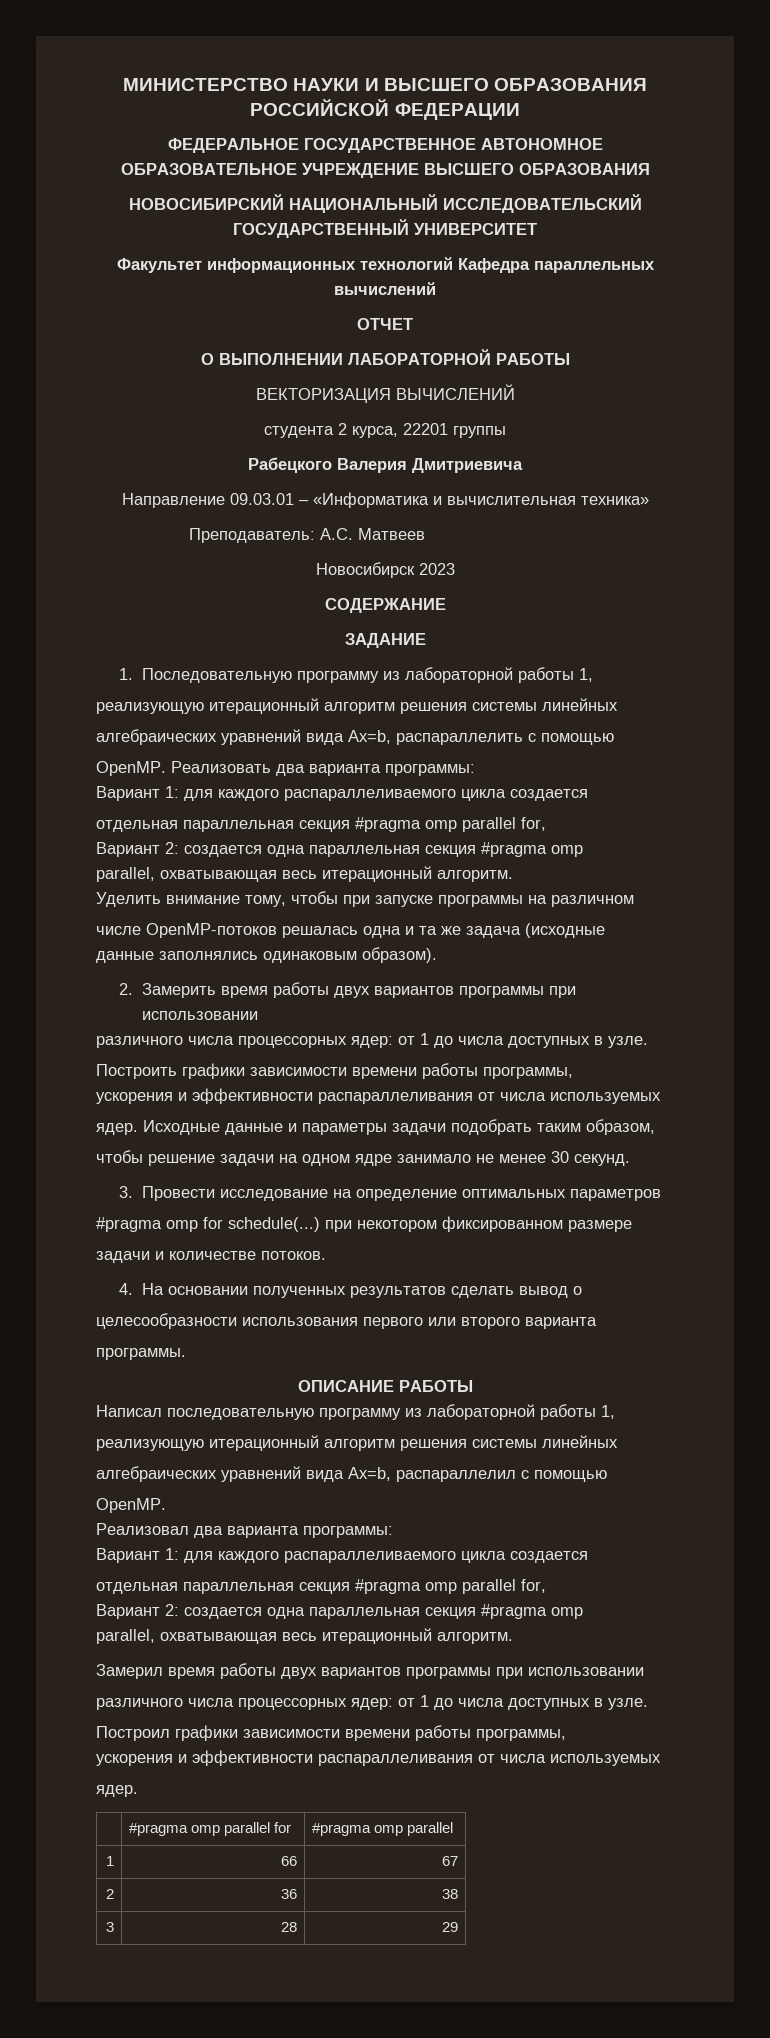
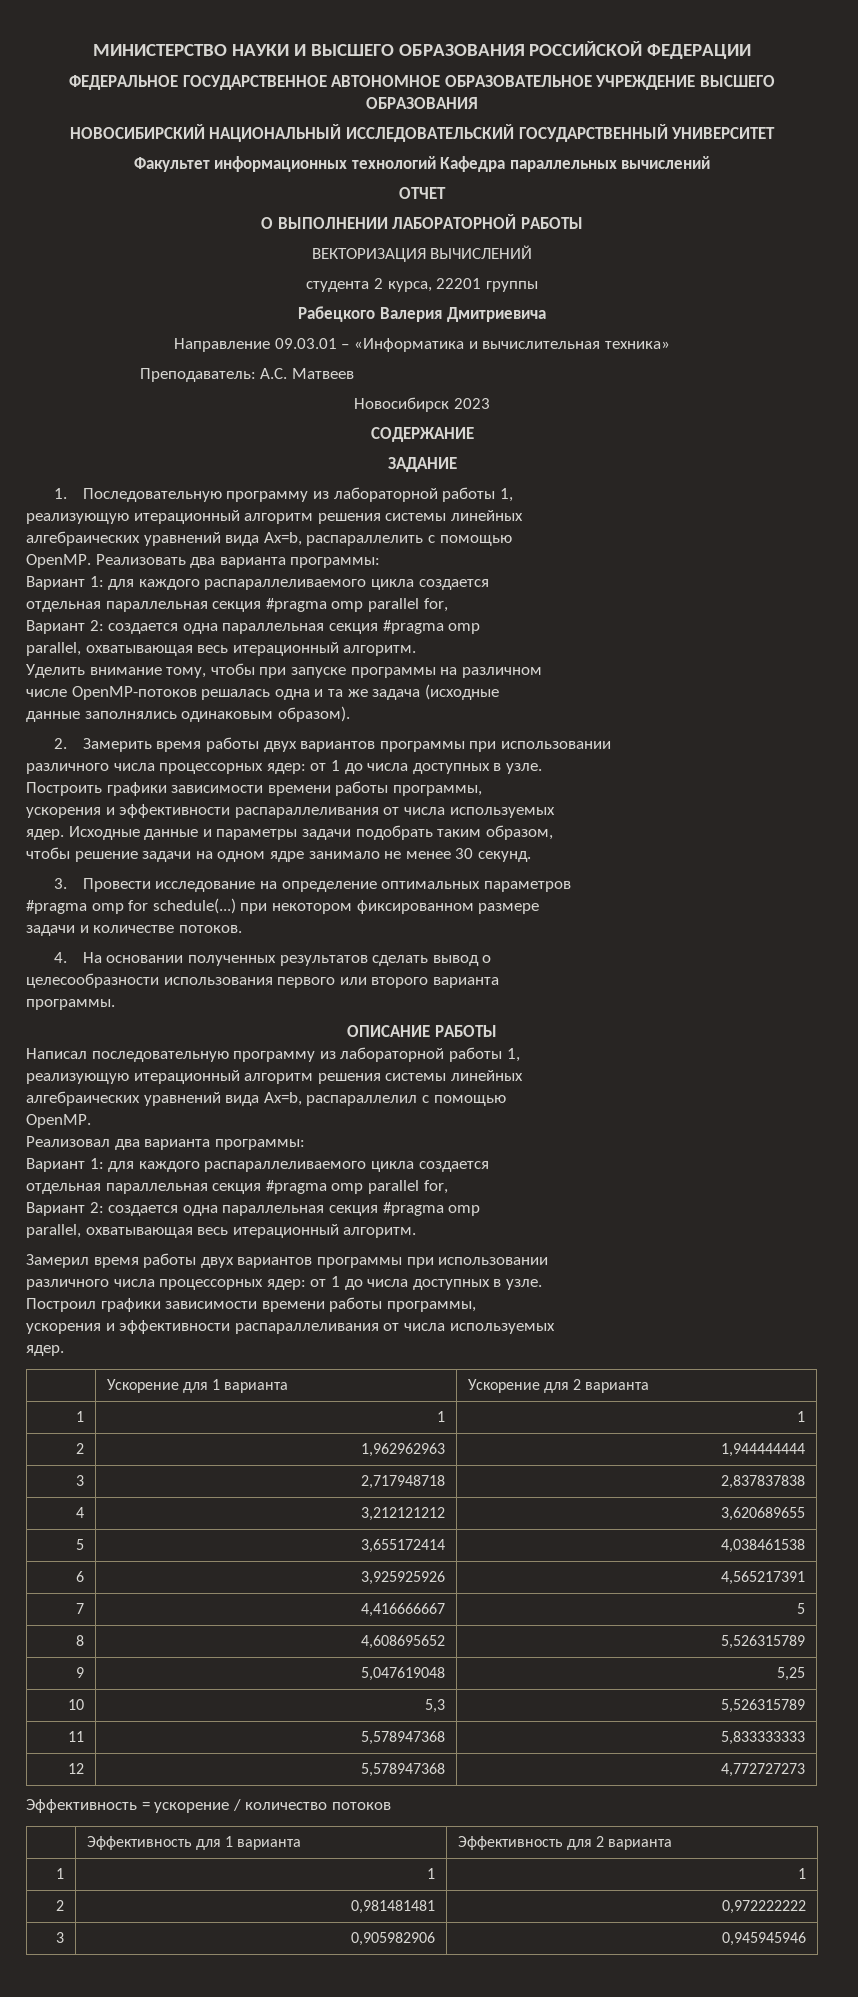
- | #pragma omp parallel for | #pragma omp parallel
- 1 | 66 | 67
- 2 | 36 | 38
- 3 | 28 | 29
+ | Ускорение для 1 варианта | Ускорение для 2 варианта
+ 1 | 1 | 1
+ 2 | 1,962962963 | 1,944444444
+ 3 | 2,717948718 | 2,837837838
+ 4 | 3,212121212 | 3,620689655
+ 5 | 3,655172414 | 4,038461538
+ 6 | 3,925925926 | 4,565217391
+ 7 | 4,416666667 | 5
+ 8 | 4,608695652 | 5,526315789
+ 9 | 5,047619048 | 5,25
+ 10 | 5,3 | 5,526315789
+ 11 | 5,578947368 | 5,833333333
+ 12 | 5,578947368 | 4,772727273
+ Эффективность = ускорение / количество потоков
+ | Эффективность для 1 варианта | Эффективность для 2 варианта
+ 1 | 1 | 1
+ 2 | 0,981481481 | 0,972222222
+ 3 | 0,905982906 | 0,945945946

